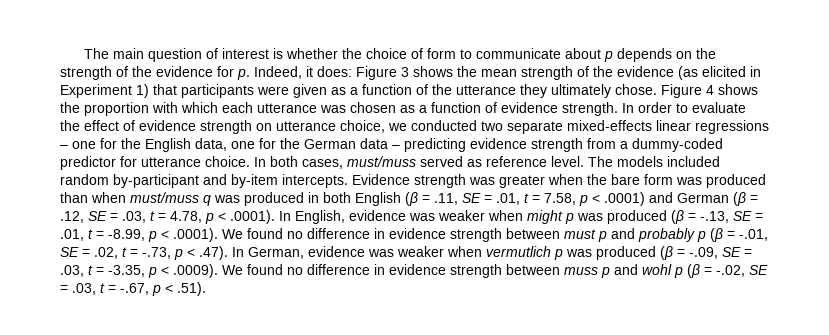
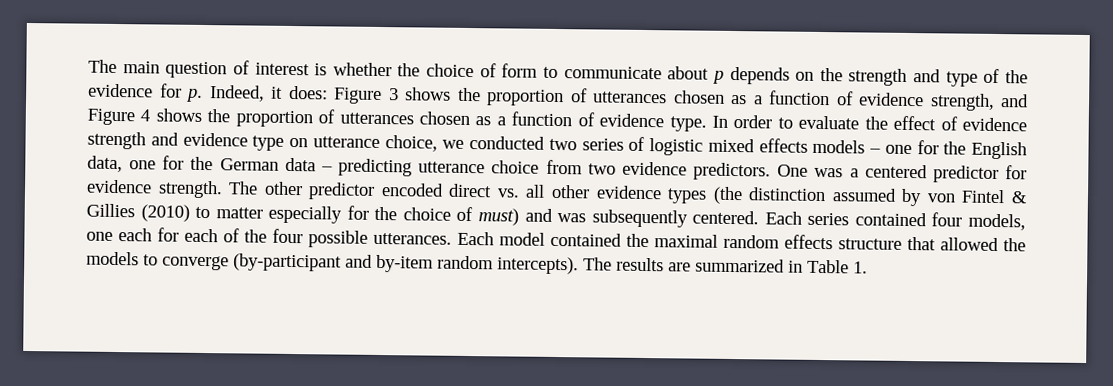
- The main question of interest is whether the choice of form to communicate about p depends on the strength of the evidence for p. Indeed, it does: Figure 3 shows the mean strength of the evidence (as elicited in Experiment 1) that participants were given as a function of the utterance they ultimately chose. Figure 4 shows the proportion with which each utterance was chosen as a function of evidence strength.
+ The main question of interest is whether the choice of form to communicate about p depends on the strength and type of the evidence for p. Indeed, it does: Figure 3 shows the proportion of utterances chosen as a function of evidence strength, and Figure 4 shows the proportion of utterances chosen as a function of evidence type.
- In order to evaluate the effect of evidence strength on utterance choice, we conducted two separate mixed-effects linear regressions – one for the English data, one for the German data – predicting evidence strength from a dummy-coded predictor for utterance choice. In both cases, must/muss served as reference level. The models included random by-participant and by-item intercepts. Evidence strength was greater when the bare form was produced than when must/muss q was produced in both English (β = .11, SE = .01, t = 7.58, p < .0001) and German (β = .12, SE = .03, t = 4.78, p < .0001). In English, evidence was weaker when might p was produced (β = -.13, SE = .01, t = -8.99, p < .0001). We found no difference in evidence strength between must p and probably p (β = -.01, SE = .02, t = -.73, p < .47). In German, evidence was weaker when vermutlich p was produced (β = -.09, SE = .03, t = -3.35, p < .0009). We found no difference in evidence strength between muss p and wohl p (β = -.02, SE = .03, t = -.67, p < .51).
+ In order to evaluate the effect of evidence strength and evidence type on utterance choice, we conducted two series of logistic mixed effects models – one for the English data, one for the German data – predicting utterance choice from two evidence predictors. One was a centered predictor for evidence strength. The other predictor encoded direct vs. all other evidence types (the distinction assumed by von Fintel & Gillies (2010) to matter especially for the choice of must) and was subsequently centered. Each series contained four models, one each for each of the four possible utterances. Each model contained the maximal random effects structure that allowed the models to converge (by-participant and by-item random intercepts). The results are summarized in Table 1.

